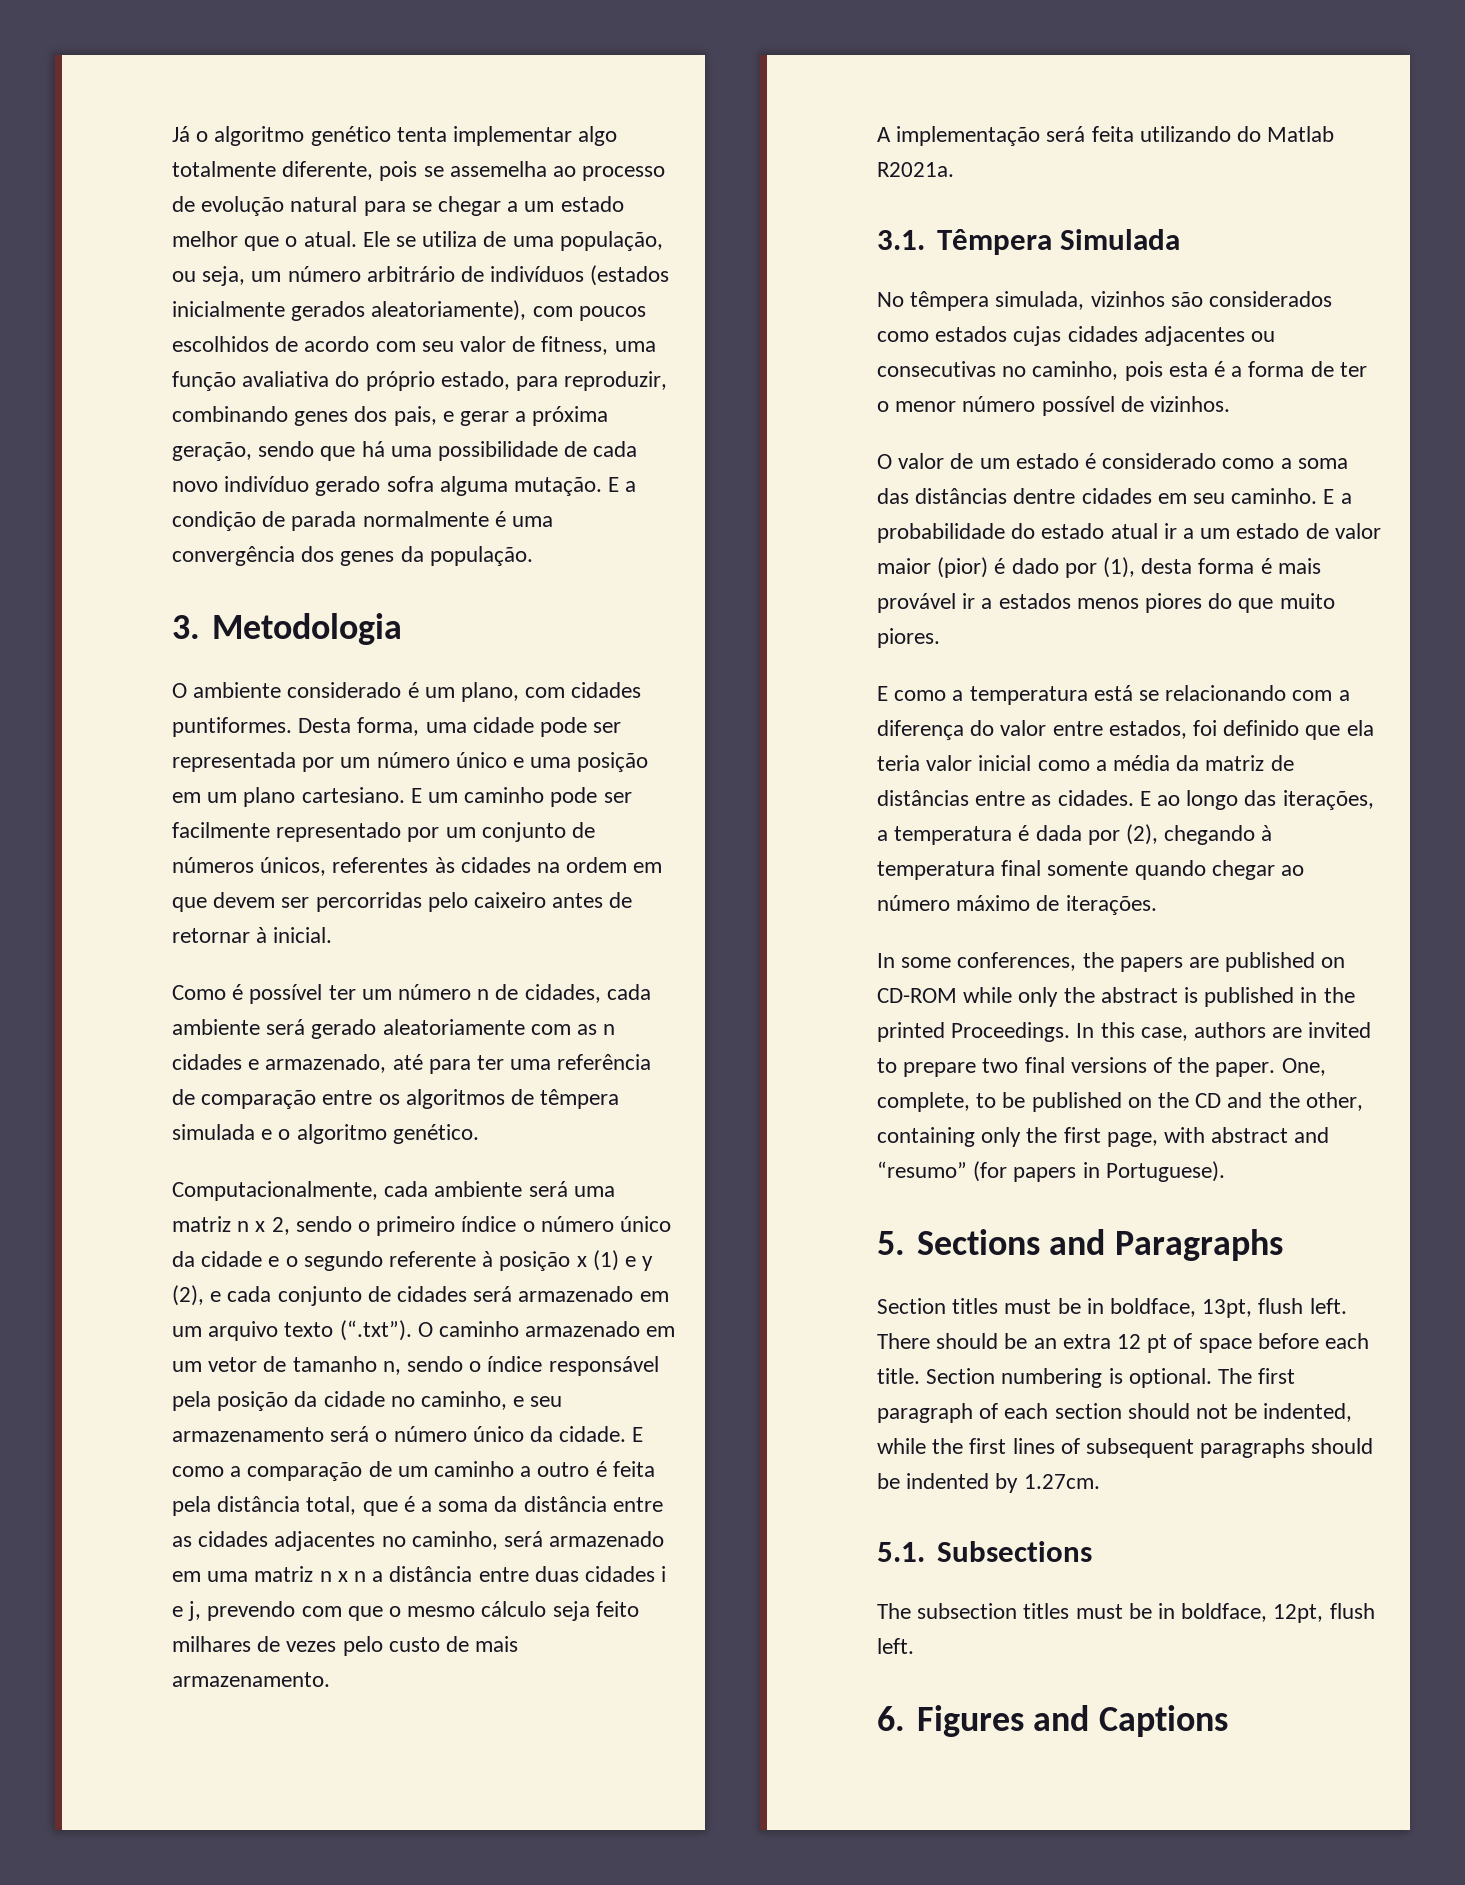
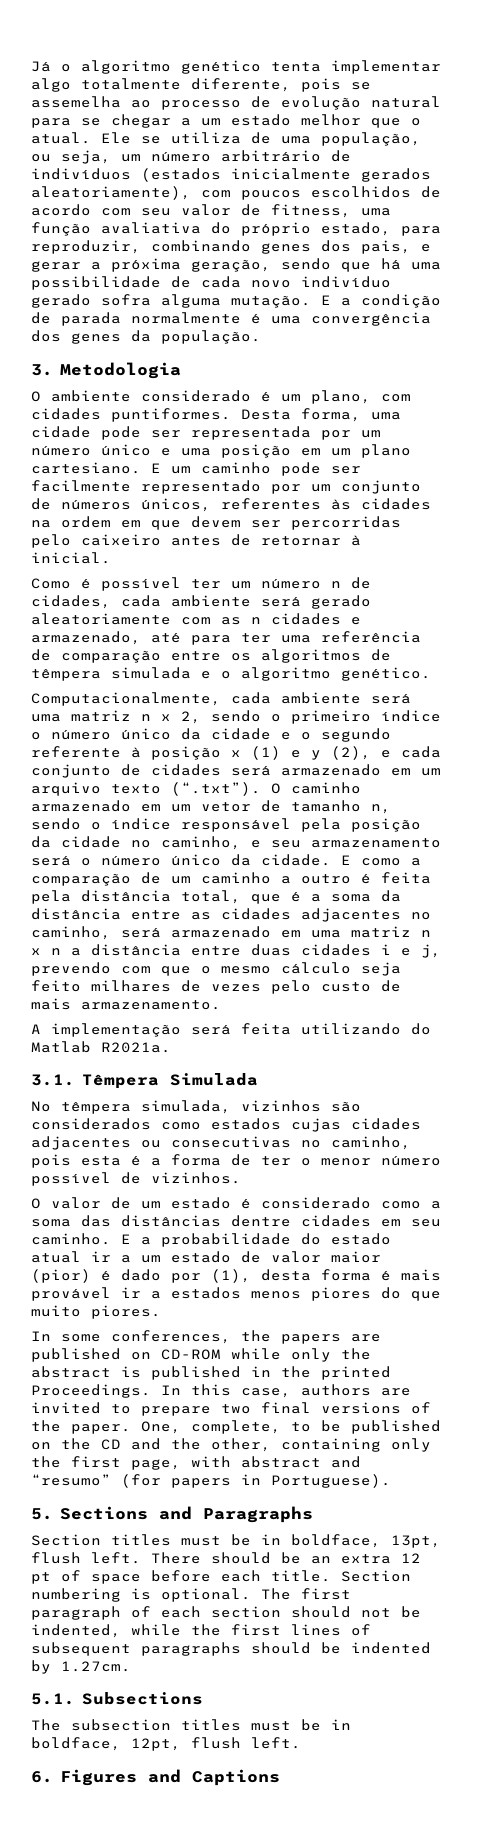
- E como a temperatura está se relacionando com a diferença do valor entre estados, foi definido que ela teria valor inicial como a média da matriz de distâncias entre as cidades. E ao longo das iterações, a temperatura é dada por (2), chegando à temperatura final somente quando chegar ao número máximo de iterações.

